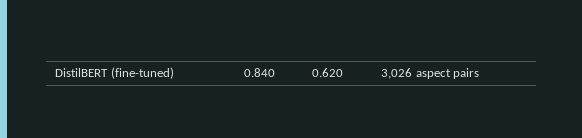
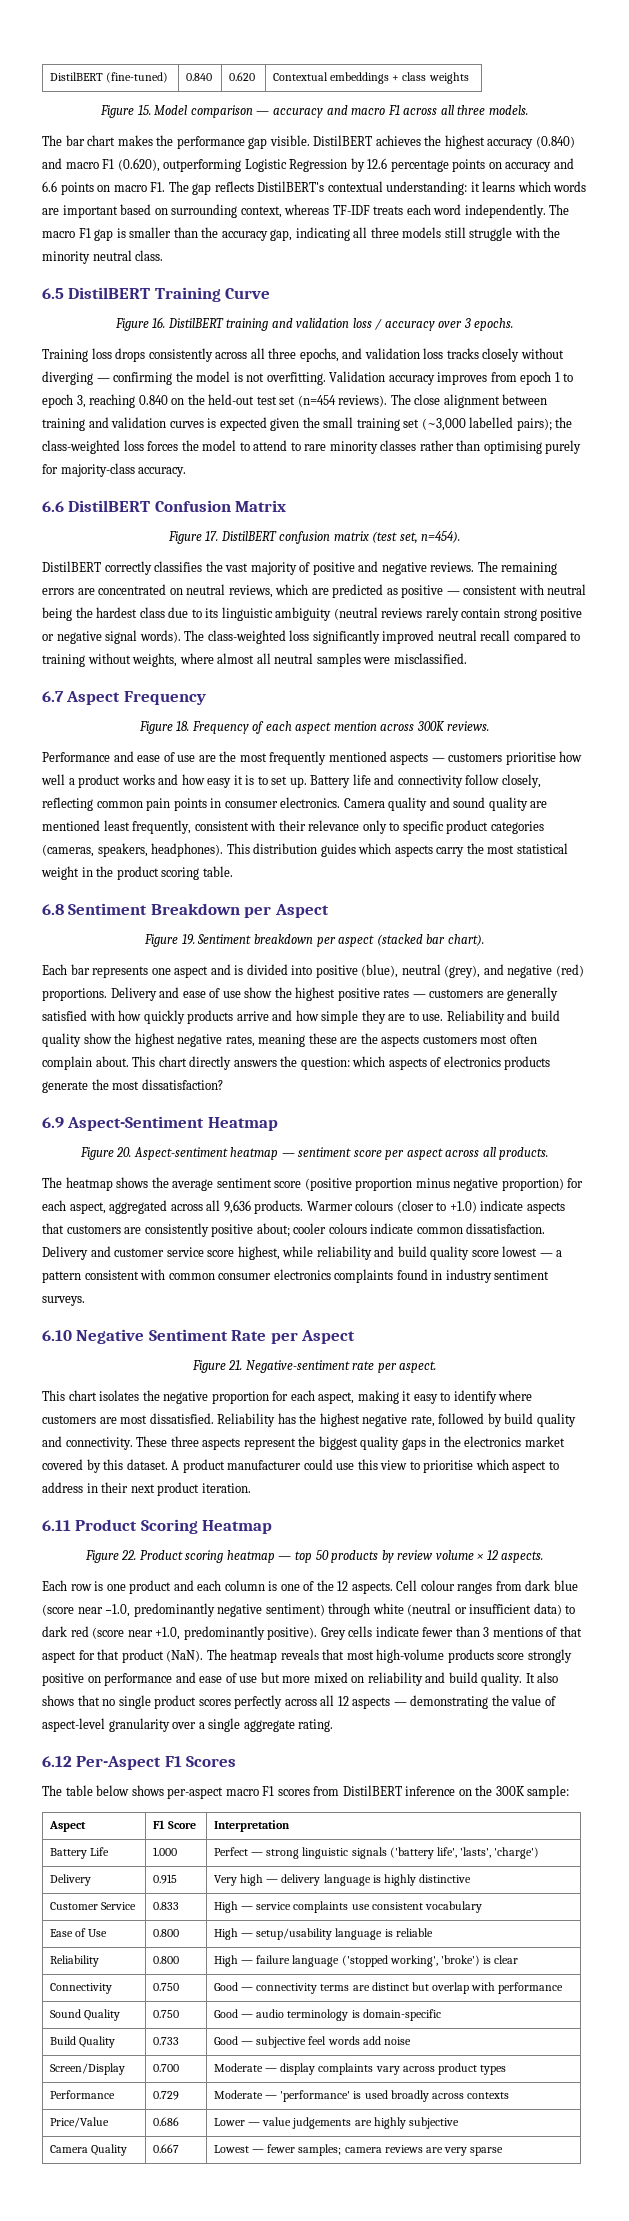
- DistilBERT (fine-tuned) | 0.840 | 0.620 | 3,026 aspect pairs
+ DistilBERT (fine-tuned) | 0.840 | 0.620 | Contextual embeddings + class weights
+ Figure 15. Model comparison — accuracy and macro F1 across all three models.
+ The bar chart makes the performance gap visible. DistilBERT achieves the highest accuracy (0.840) and macro F1 (0.620), outperforming Logistic Regression by 12.6 percentage points on accuracy and 6.6 points on macro F1. The gap reflects DistilBERT's contextual understanding: it learns which words are important based on surrounding context, whereas TF-IDF treats each word independently. The macro F1 gap is smaller than the accuracy gap, indicating all three models still struggle with the minority neutral class.
+ 6.5 DistilBERT Training Curve
+ Figure 16. DistilBERT training and validation loss / accuracy over 3 epochs.
+ Training loss drops consistently across all three epochs, and validation loss tracks closely without diverging — confirming the model is not overfitting. Validation accuracy improves from epoch 1 to epoch 3, reaching 0.840 on the held-out test set (n=454 reviews). The close alignment between training and validation curves is expected given the small training set (~3,000 labelled pairs); the class-weighted loss forces the model to attend to rare minority classes rather than optimising purely for majority-class accuracy.
+ 6.6 DistilBERT Confusion Matrix
+ Figure 17. DistilBERT confusion matrix (test set, n=454).
+ DistilBERT correctly classifies the vast majority of positive and negative reviews. The remaining errors are concentrated on neutral reviews, which are predicted as positive — consistent with neutral being the hardest class due to its linguistic ambiguity (neutral reviews rarely contain strong positive or negative signal words). The class-weighted loss significantly improved neutral recall compared to training without weights, where almost all neutral samples were misclassified.
+ 6.7 Aspect Frequency
+ Figure 18. Frequency of each aspect mention across 300K reviews.
+ Performance and ease of use are the most frequently mentioned aspects — customers prioritise how well a product works and how easy it is to set up. Battery life and connectivity follow closely, reflecting common pain points in consumer electronics. Camera quality and sound quality are mentioned least frequently, consistent with their relevance only to specific product categories (cameras, speakers, headphones). This distribution guides which aspects carry the most statistical weight in the product scoring table.
+ 6.8 Sentiment Breakdown per Aspect
+ Figure 19. Sentiment breakdown per aspect (stacked bar chart).
+ Each bar represents one aspect and is divided into positive (blue), neutral (grey), and negative (red) proportions. Delivery and ease of use show the highest positive rates — customers are generally satisfied with how quickly products arrive and how simple they are to use. Reliability and build quality show the highest negative rates, meaning these are the aspects customers most often complain about. This chart directly answers the question: which aspects of electronics products generate the most dissatisfaction?
+ 6.9 Aspect-Sentiment Heatmap
+ Figure 20. Aspect-sentiment heatmap — sentiment score per aspect across all products.
+ The heatmap shows the average sentiment score (positive proportion minus negative proportion) for each aspect, aggregated across all 9,636 products. Warmer colours (closer to +1.0) indicate aspects that customers are consistently positive about; cooler colours indicate common dissatisfaction. Delivery and customer service score highest, while reliability and build quality score lowest — a pattern consistent with common consumer electronics complaints found in industry sentiment surveys.
+ 6.10 Negative Sentiment Rate per Aspect
+ Figure 21. Negative-sentiment rate per aspect.
+ This chart isolates the negative proportion for each aspect, making it easy to identify where customers are most dissatisfied. Reliability has the highest negative rate, followed by build quality and connectivity. These three aspects represent the biggest quality gaps in the electronics market covered by this dataset. A product manufacturer could use this view to prioritise which aspect to address in their next product iteration.
+ 6.11 Product Scoring Heatmap
+ Figure 22. Product scoring heatmap — top 50 products by review volume × 12 aspects.
+ Each row is one product and each column is one of the 12 aspects. Cell colour ranges from dark blue (score near −1.0, predominantly negative sentiment) through white (neutral or insufficient data) to dark red (score near +1.0, predominantly positive). Grey cells indicate fewer than 3 mentions of that aspect for that product (NaN). The heatmap reveals that most high-volume products score strongly positive on performance and ease of use but more mixed on reliability and build quality. It also shows that no single product scores perfectly across all 12 aspects — demonstrating the value of aspect-level granularity over a single aggregate rating.
+ 6.12 Per-Aspect F1 Scores
+ The table below shows per-aspect macro F1 scores from DistilBERT inference on the 300K sample:
+ Aspect | F1 Score | Interpretation
+ Battery Life | 1.000 | Perfect — strong linguistic signals ('battery life', 'lasts', 'charge')
+ Delivery | 0.915 | Very high — delivery language is highly distinctive
+ Customer Service | 0.833 | High — service complaints use consistent vocabulary
+ Ease of Use | 0.800 | High — setup/usability language is reliable
+ Reliability | 0.800 | High — failure language ('stopped working', 'broke') is clear
+ Connectivity | 0.750 | Good — connectivity terms are distinct but overlap with performance
+ Sound Quality | 0.750 | Good — audio terminology is domain-specific
+ Build Quality | 0.733 | Good — subjective feel words add noise
+ Screen/Display | 0.700 | Moderate — display complaints vary across product types
+ Performance | 0.729 | Moderate — 'performance' is used broadly across contexts
+ Price/Value | 0.686 | Lower — value judgements are highly subjective
+ Camera Quality | 0.667 | Lowest — fewer samples; camera reviews are very sparse

